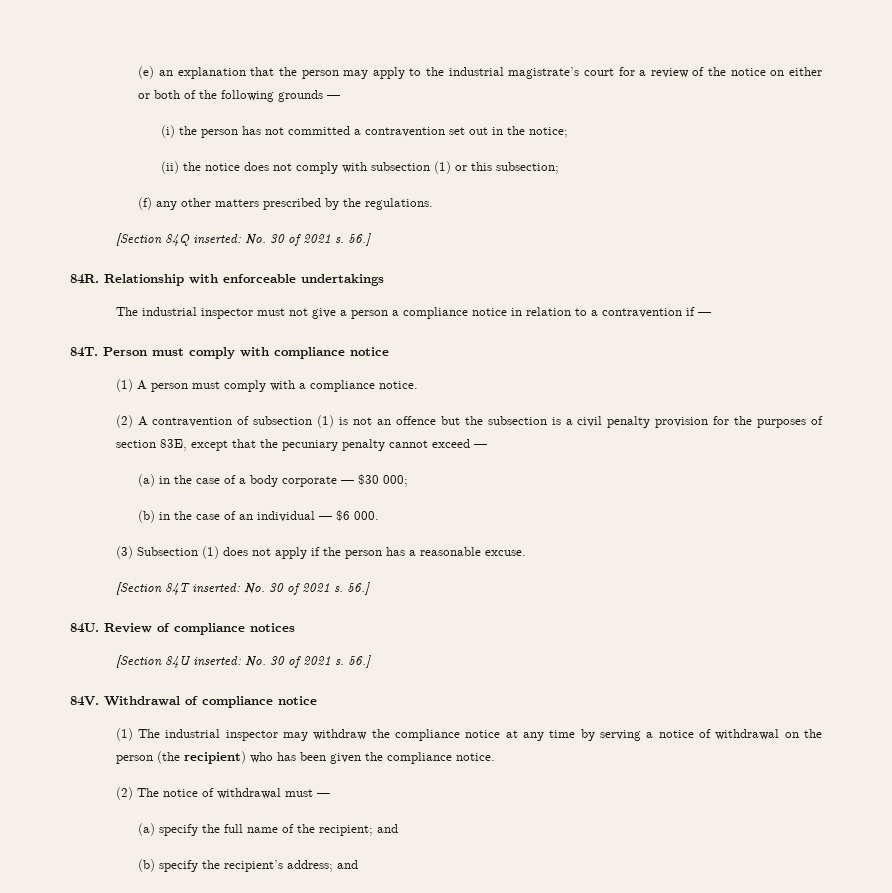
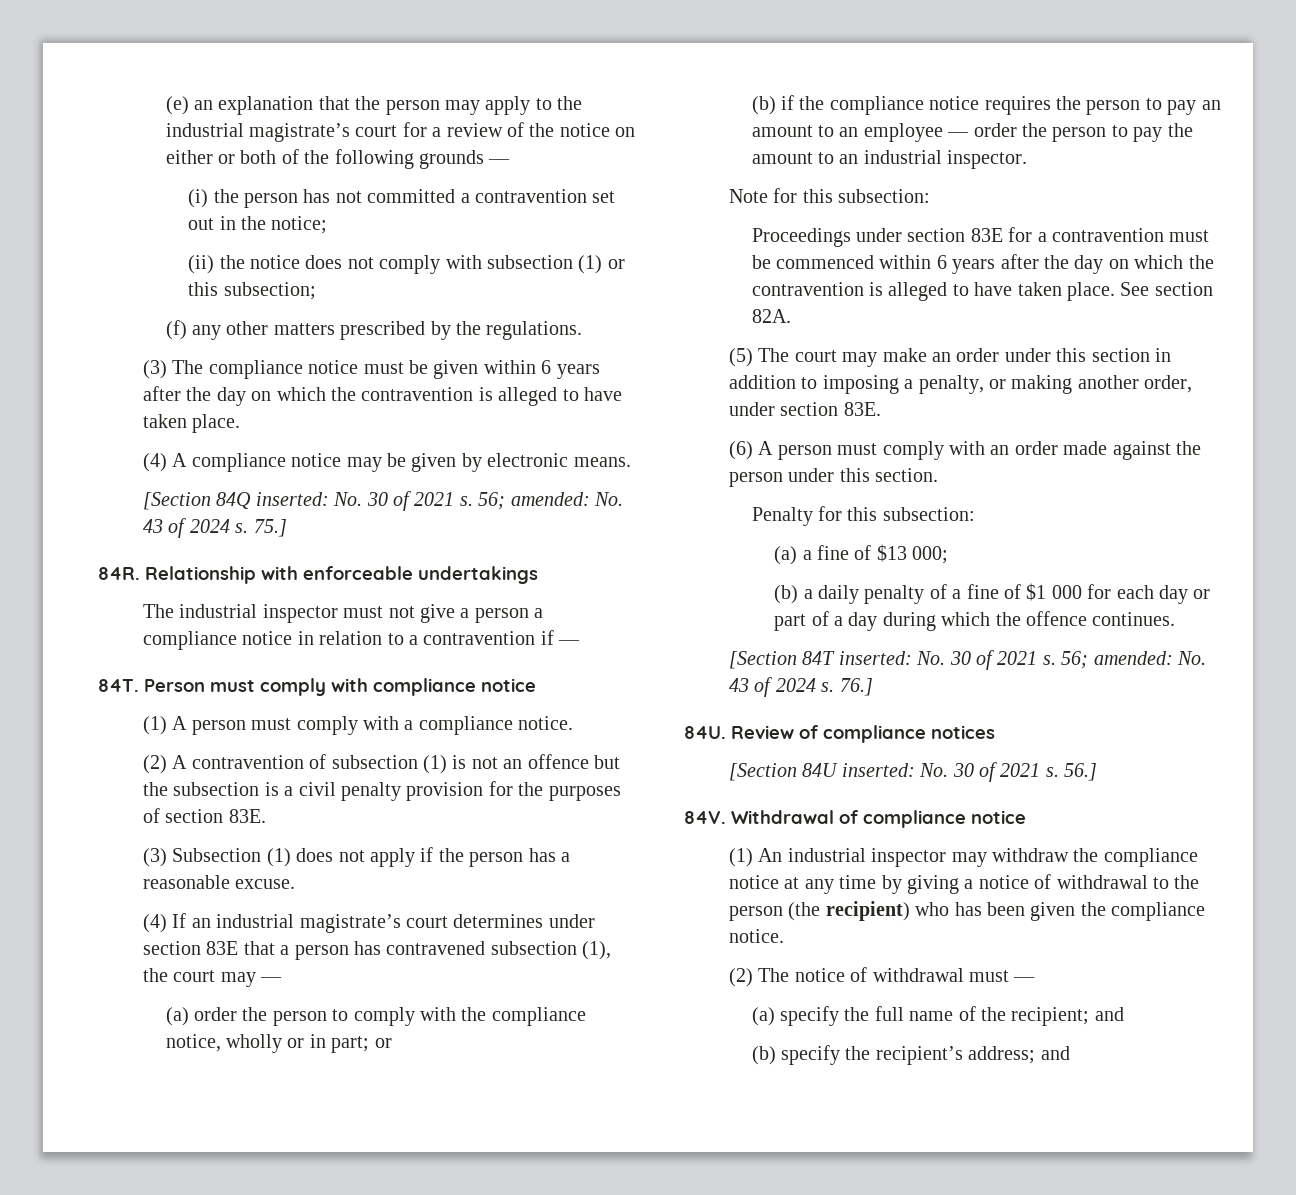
+ (3) The compliance notice must be given within 6 years after the day on which the contravention is alleged to have taken place.
+ (4) A compliance notice may be given by electronic means.
- [Section 84Q inserted: No. 30 of 2021 s. 56.]
+ [Section 84Q inserted: No. 30 of 2021 s. 56; amended: No. 43 of 2024 s. 75.]
- (2) A contravention of subsection (1) is not an offence but the subsection is a civil penalty provision for the purposes of section 83E, except that the pecuniary penalty cannot exceed —
- (a) in the case of a body corporate — $30 000;
- (b) in the case of an individual — $6 000.
+ (2) A contravention of subsection (1) is not an offence but the subsection is a civil penalty provision for the purposes of section 83E.
+ (4) If an industrial magistrate’s court determines under section 83E that a person has contravened subsection (1), the court may —
+ (a) order the person to comply with the compliance notice, wholly or in part; or
+ (b) if the compliance notice requires the person to pay an amount to an employee — order the person to pay the amount to an industrial inspector.
+ Note for this subsection:
+ Proceedings under section 83E for a contravention must be commenced within 6 years after the day on which the contravention is alleged to have taken place. See section 82A.
+ (5) The court may make an order under this section in addition to imposing a penalty, or making another order, under section 83E.
+ (6) A person must comply with an order made against the person under this section.
+ Penalty for this subsection:
+ (a) a fine of $13 000;
+ (b) a daily penalty of a fine of $1 000 for each day or part of a day during which the offence continues.
- [Section 84T inserted: No. 30 of 2021 s. 56.]
+ [Section 84T inserted: No. 30 of 2021 s. 56; amended: No. 43 of 2024 s. 76.]
- (1) The industrial inspector may withdraw the compliance notice at any time by serving a notice of withdrawal on the person (the recipient) who has been given the compliance notice.
+ (1) An industrial inspector may withdraw the compliance notice at any time by giving a notice of withdrawal to the person (the recipient) who has been given the compliance notice.

